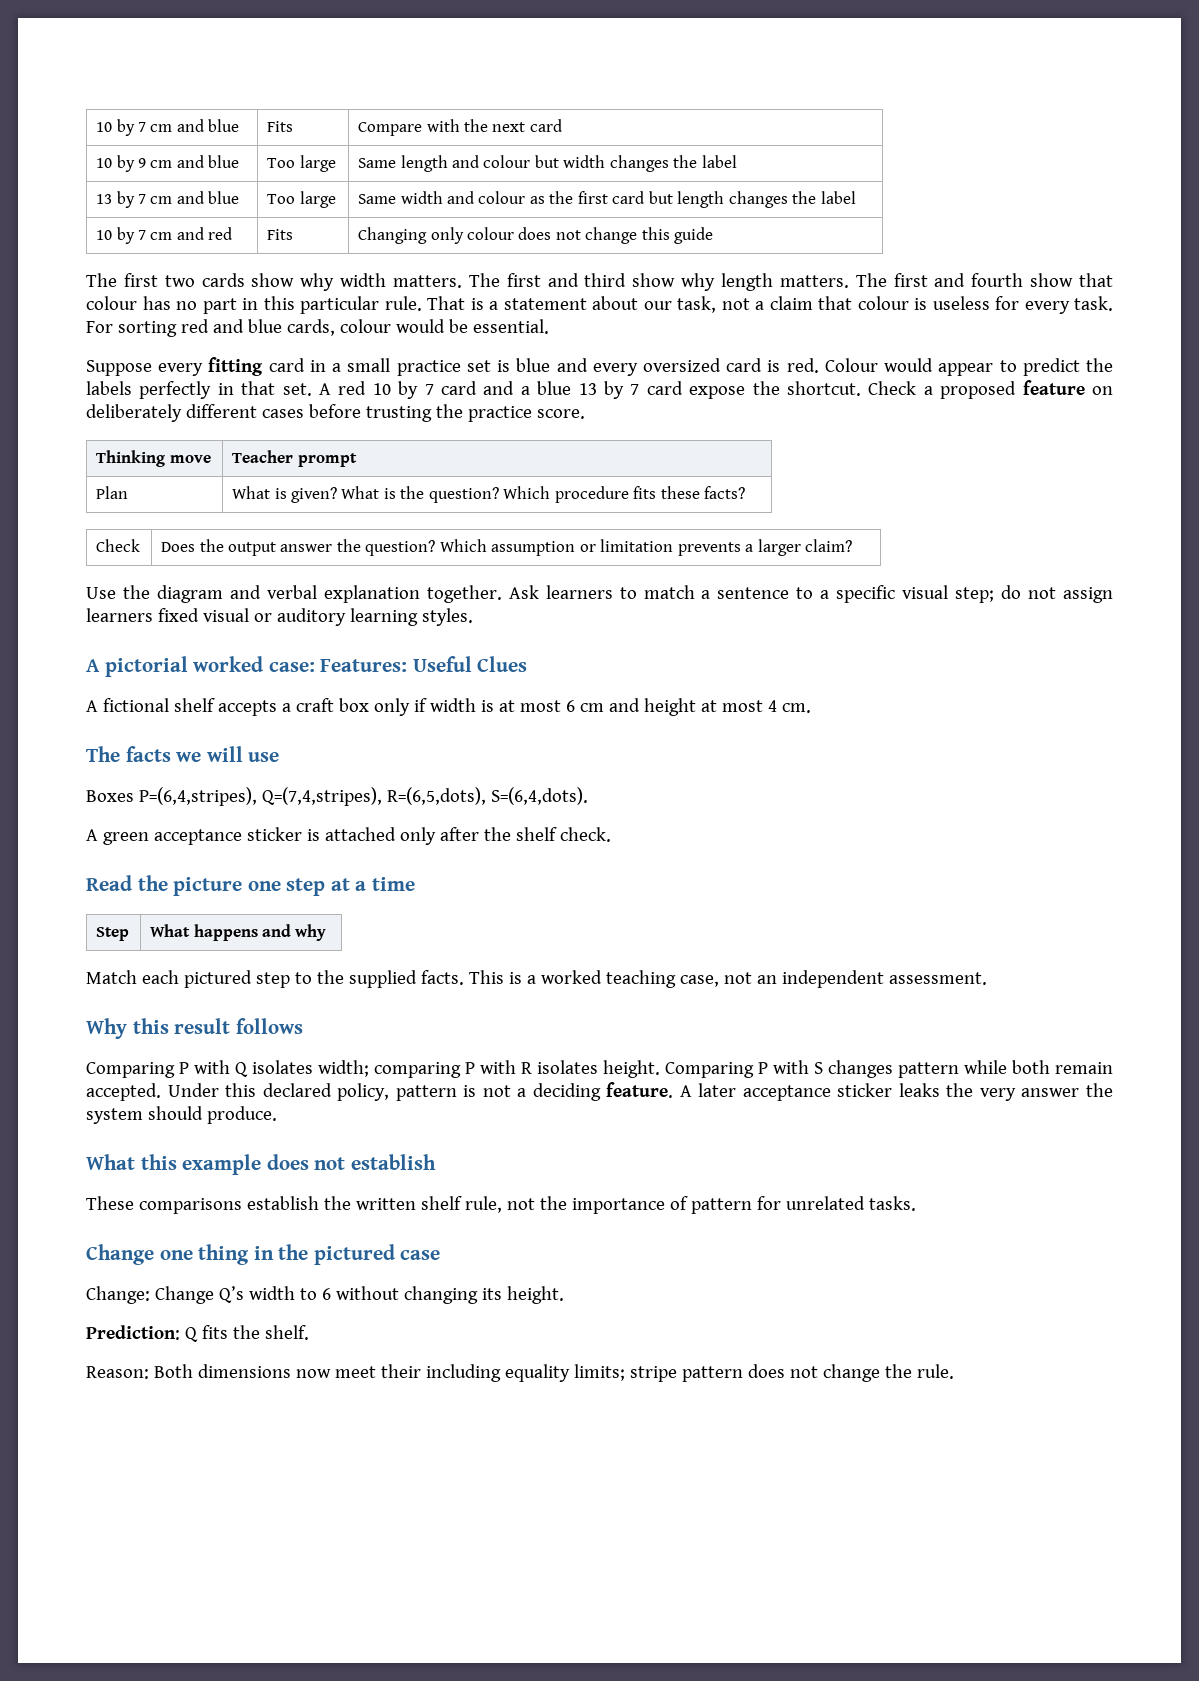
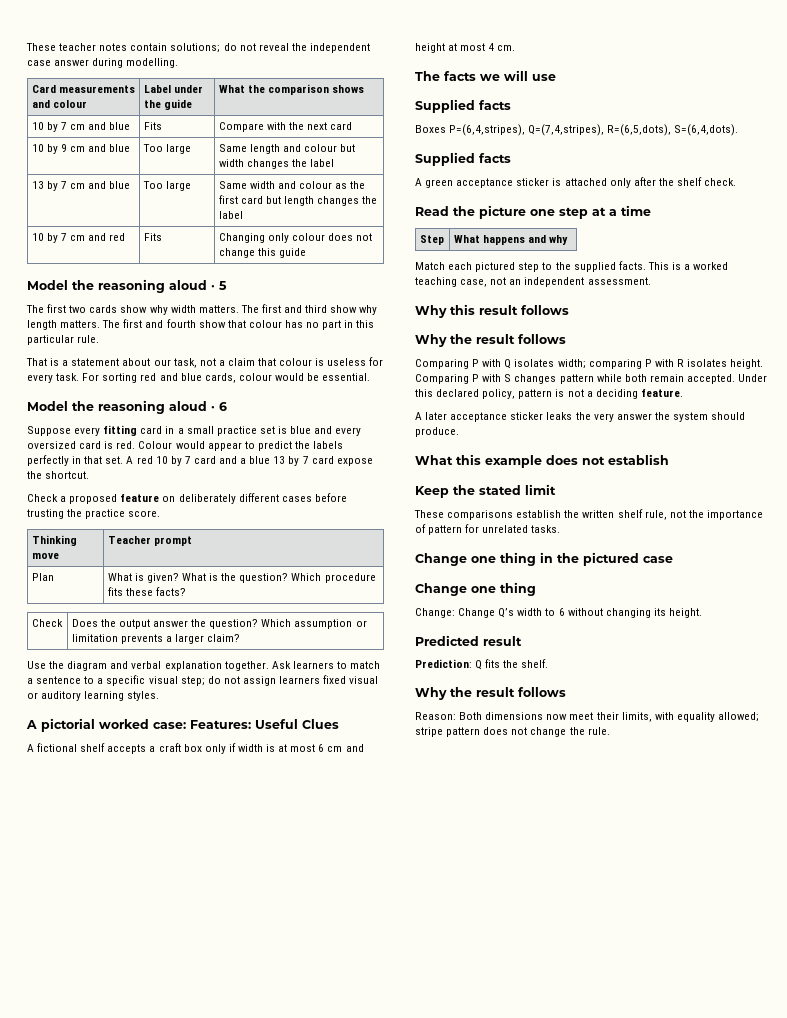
+ These teacher notes contain solutions; do not reveal the independent case answer during modelling.
+ Card measurements and colour | Label under the guide | What the comparison shows
+ Model the reasoning aloud · 5
- The first and fourth show that colour has no part in this particular rule. That is a statement about our task, not a claim that colour is useless for every task.
+ The first and fourth show that colour has no part in this particular rule.
+ That is a statement about our task, not a claim that colour is useless for every task.
+ Model the reasoning aloud · 6
- A red 10 by 7 card and a blue 13 by 7 card expose the shortcut. Check a proposed feature on deliberately different cases before trusting the practice score.
+ A red 10 by 7 card and a blue 13 by 7 card expose the shortcut.
+ Check a proposed feature on deliberately different cases before trusting the practice score.
  The facts we will use
+ Supplied facts
  Boxes P=(6,4,stripes), Q=(7,4,stripes), R=(6,5,dots), S=(6,4,dots).
+ Supplied facts
  Why this result follows
+ Why the result follows
- Under this declared policy, pattern is not a deciding feature. A later acceptance sticker leaks the very answer the system should produce.
+ Under this declared policy, pattern is not a deciding feature.
+ A later acceptance sticker leaks the very answer the system should produce.
+ Keep the stated limit
  Change one thing in the pictured case
+ Change one thing
+ Predicted result
  Prediction: Q fits the shelf.
+ Why the result follows
- Reason: Both dimensions now meet their including equality limits; stripe pattern does not change the rule.
+ Reason: Both dimensions now meet their limits, with equality allowed; stripe pattern does not change the rule.

